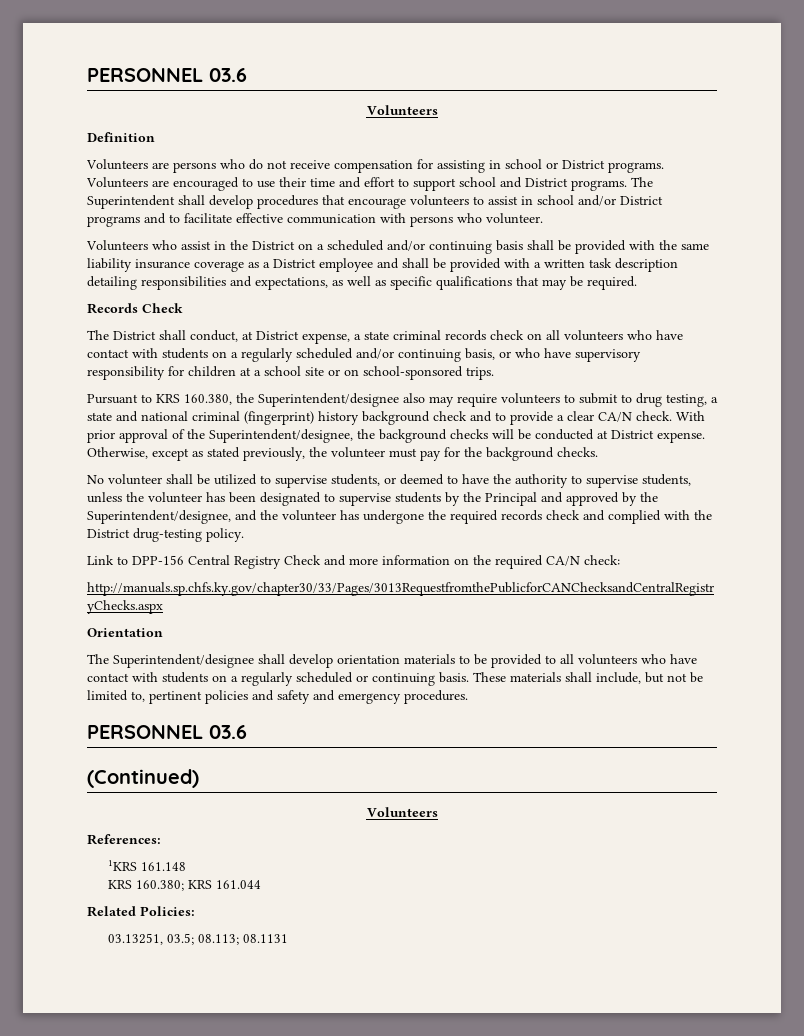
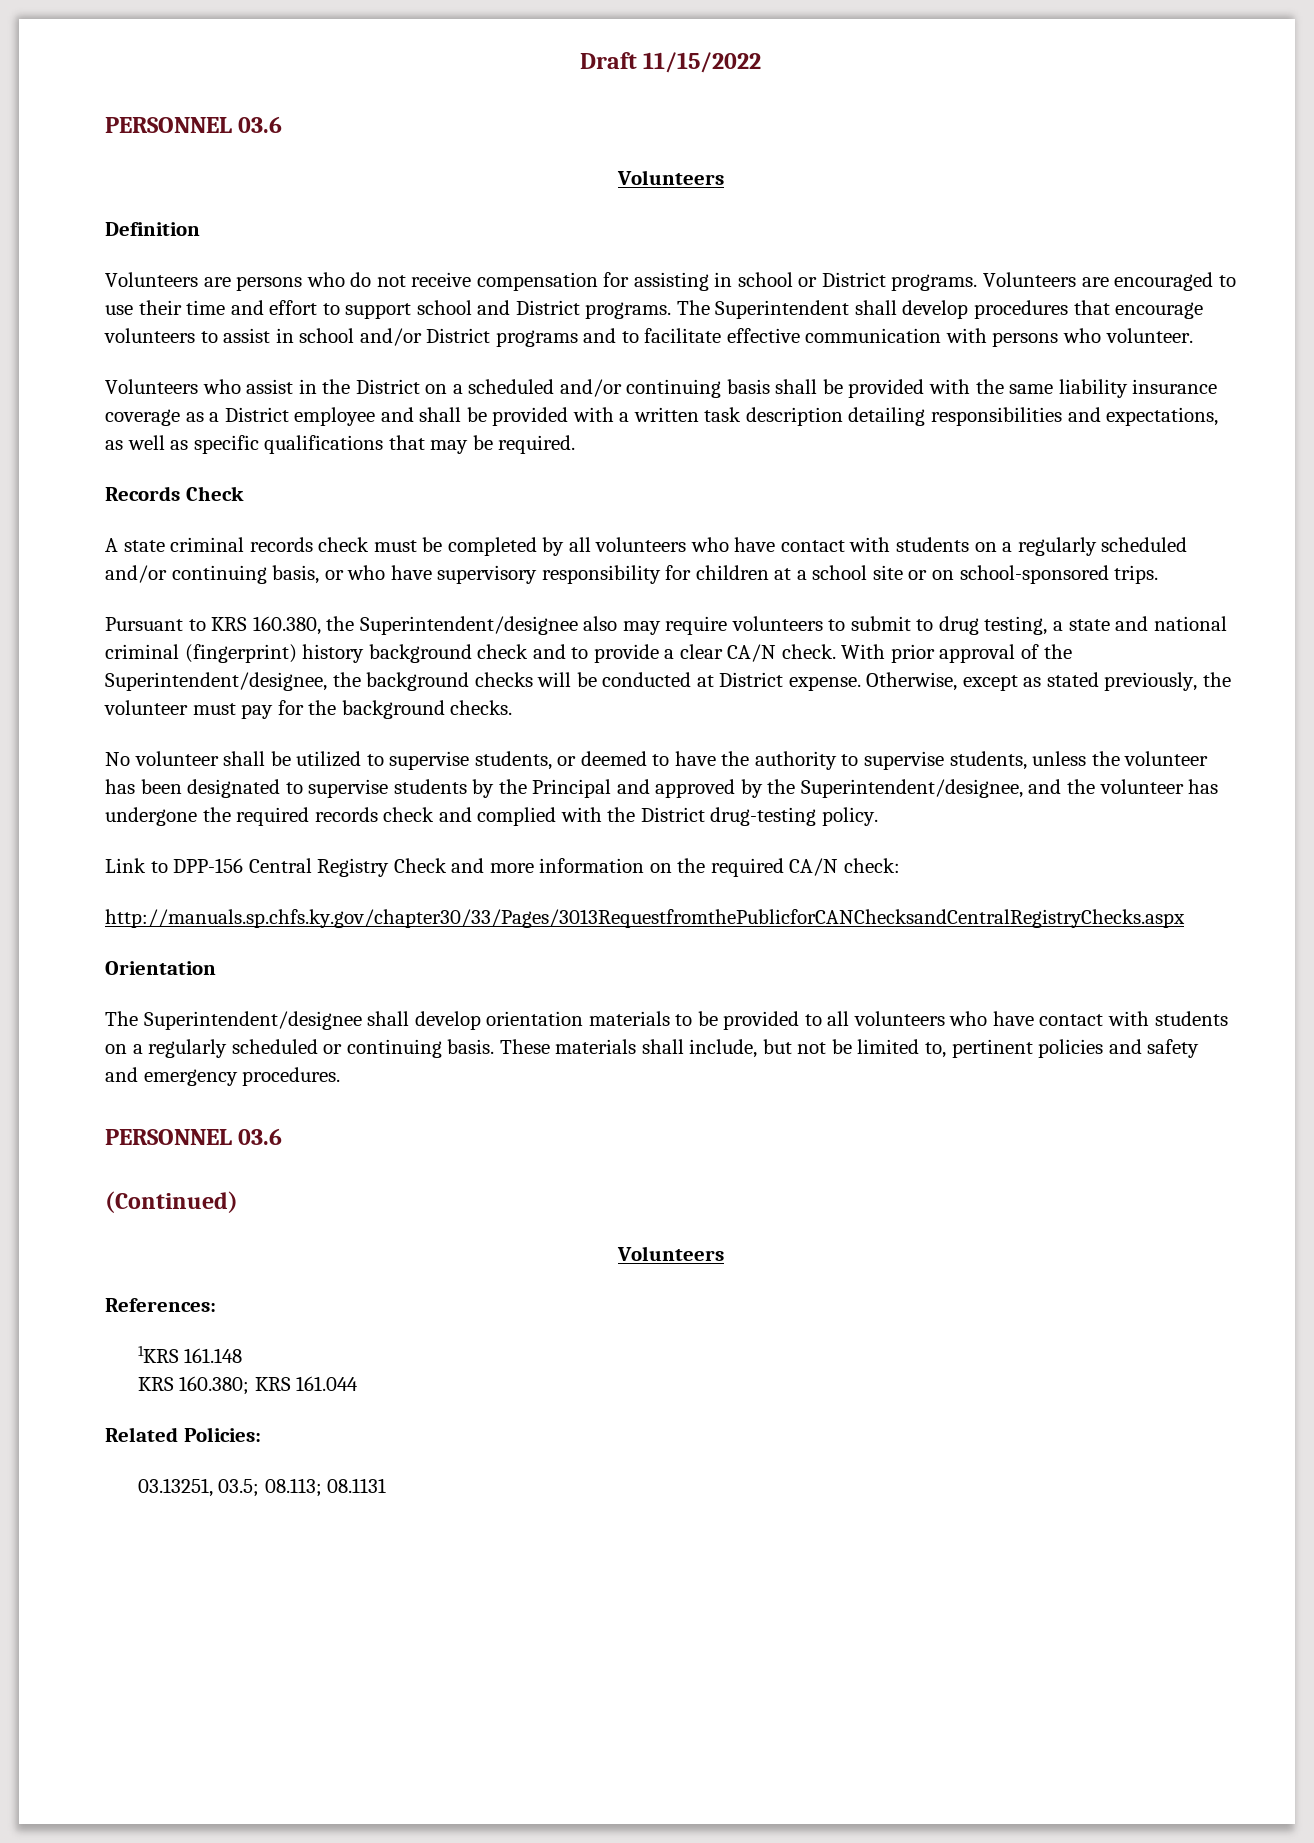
+ Draft 11/15/2022
- The District shall conduct, at District expense, a state criminal records check on all volunteers who have contact with students on a regularly scheduled and/or continuing basis, or who have supervisory responsibility for children at a school site or on school-sponsored trips.
+ A state criminal records check must be completed by all volunteers who have contact with students on a regularly scheduled and/or continuing basis, or who have supervisory responsibility for children at a school site or on school-sponsored trips.

